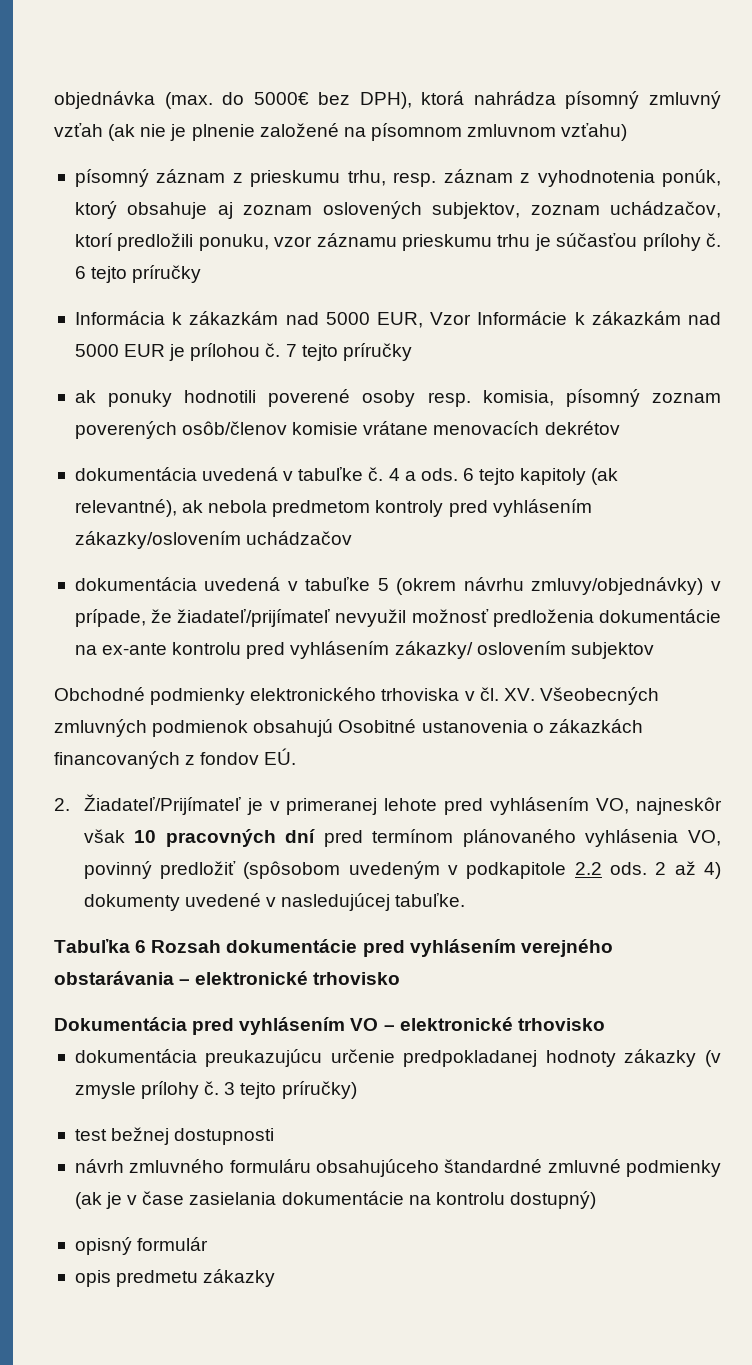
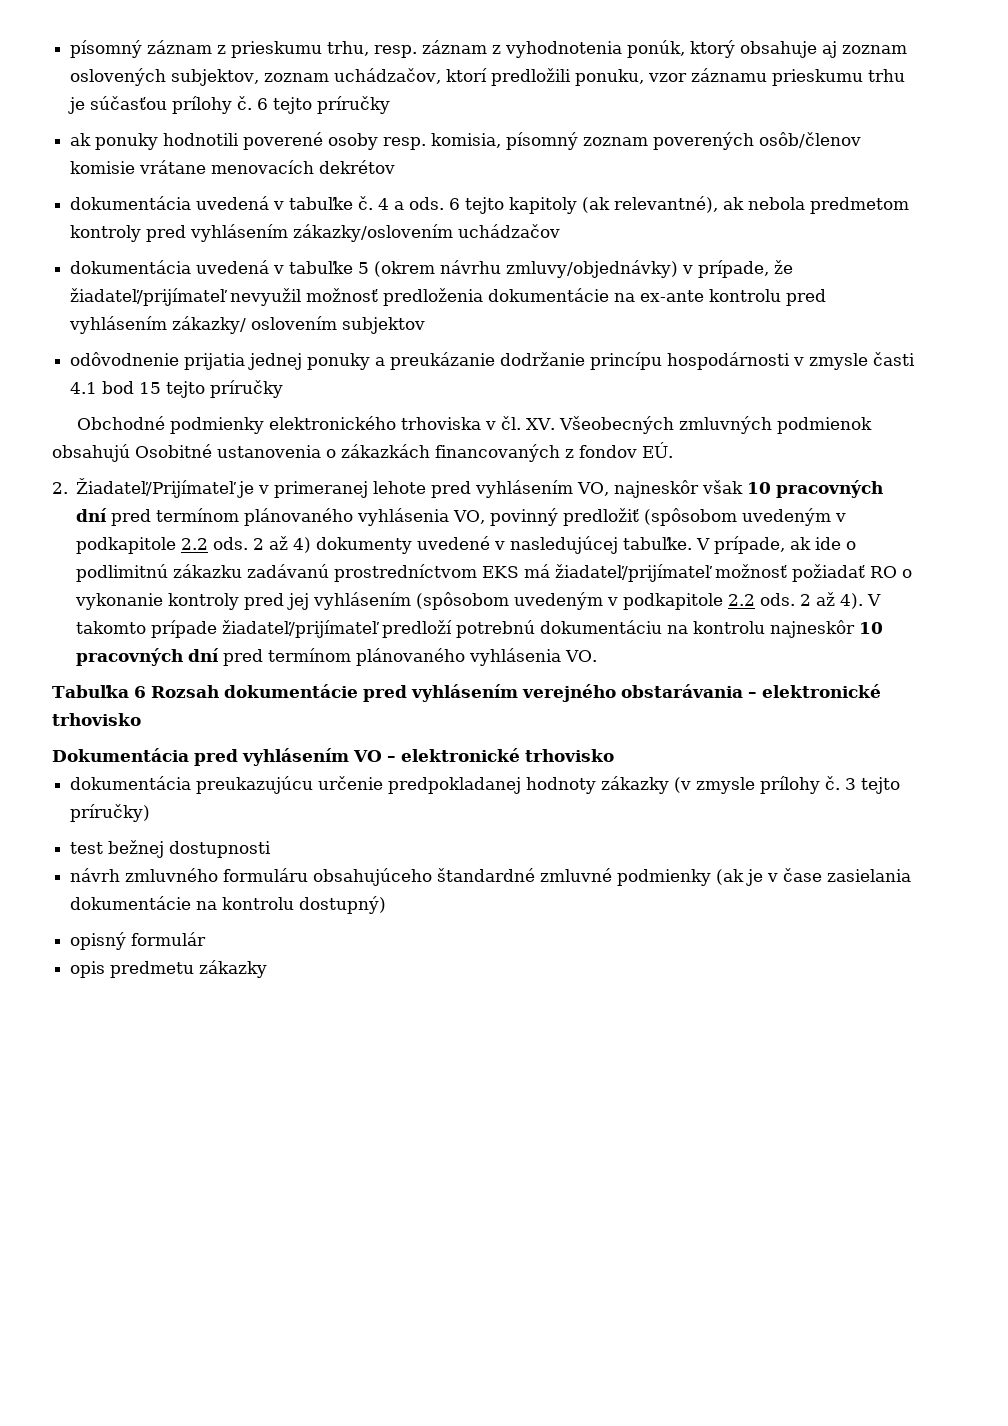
- objednávka (max. do 5000€ bez DPH), ktorá nahrádza písomný zmluvný vzťah (ak nie je plnenie založené na písomnom zmluvnom vzťahu)
- Informácia k zákazkám nad 5000 EUR, Vzor Informácie k zákazkám nad 5000 EUR je prílohou č. 7 tejto príručky
+ odôvodnenie prijatia jednej ponuky a preukázanie dodržanie princípu hospodárnosti v zmysle časti 4.1 bod 15 tejto príručky
+ V prípade, ak ide o podlimitnú zákazku zadávanú prostredníctvom EKS má žiadateľ/prijímateľ možnosť požiadať RO o vykonanie kontroly pred jej vyhlásením (spôsobom uvedeným v podkapitole 2.2 ods. 2 až 4). V takomto prípade žiadateľ/prijímateľ predloží potrebnú dokumentáciu na kontrolu najneskôr 10 pracovných dní pred termínom plánovaného vyhlásenia VO.

